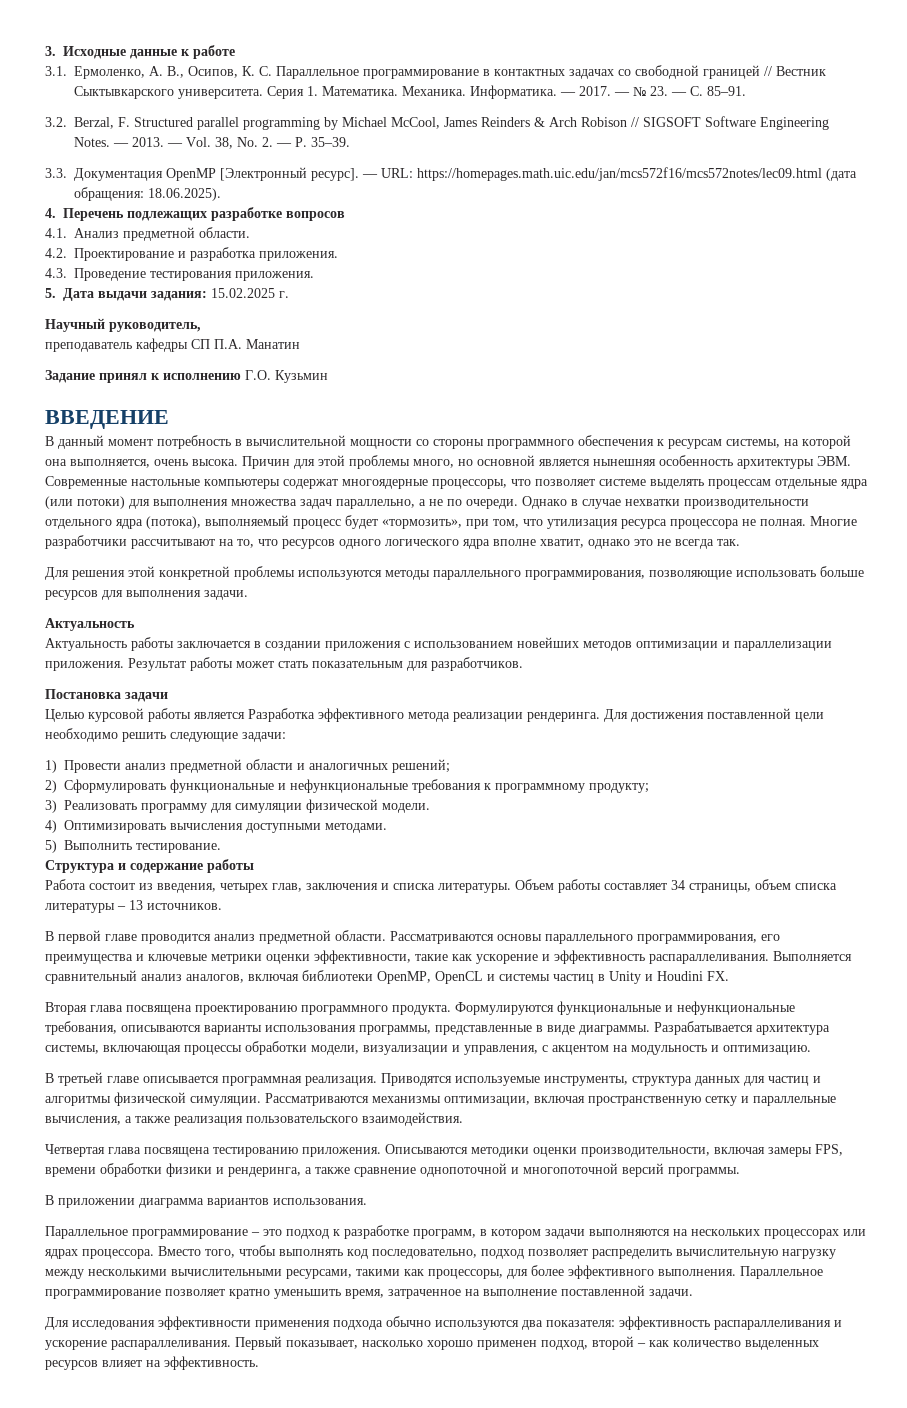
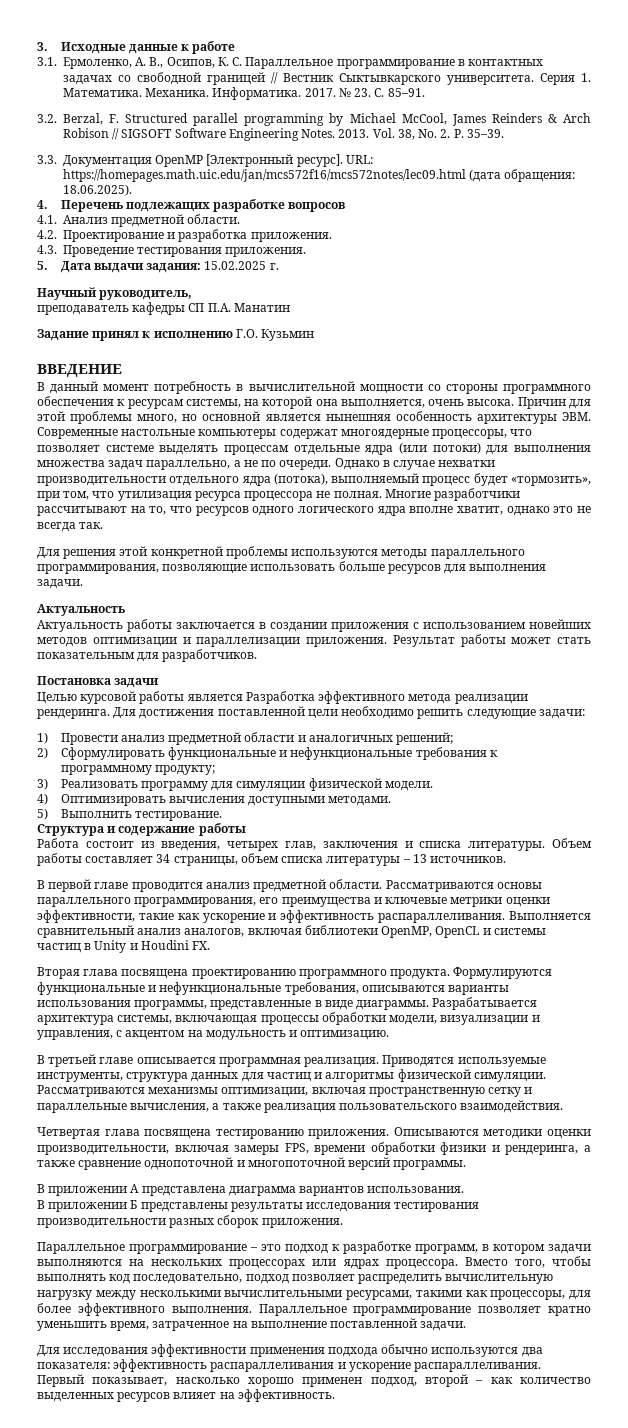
- — 2017. — № 23. — С. 85–91.
+ 2017. № 23. С. 85–91.
- — 2013. — Vol. 38, No. 2. — P. 35–39.
+ 2013. Vol. 38, No. 2. P. 35–39.
- — URL: https://homepages.math.uic.edu/jan/mcs572f16/mcs572notes/lec09.html (дата обращения: 18.06.2025).
+ URL: https://homepages.math.uic.edu/jan/mcs572f16/mcs572notes/lec09.html (дата обращения: 18.06.2025).
- В приложении диаграмма вариантов использования.
+ В приложении А представлена диаграмма вариантов использования.
+ В приложении Б представлены результаты исследования тестирования производительности разных сборок приложения.

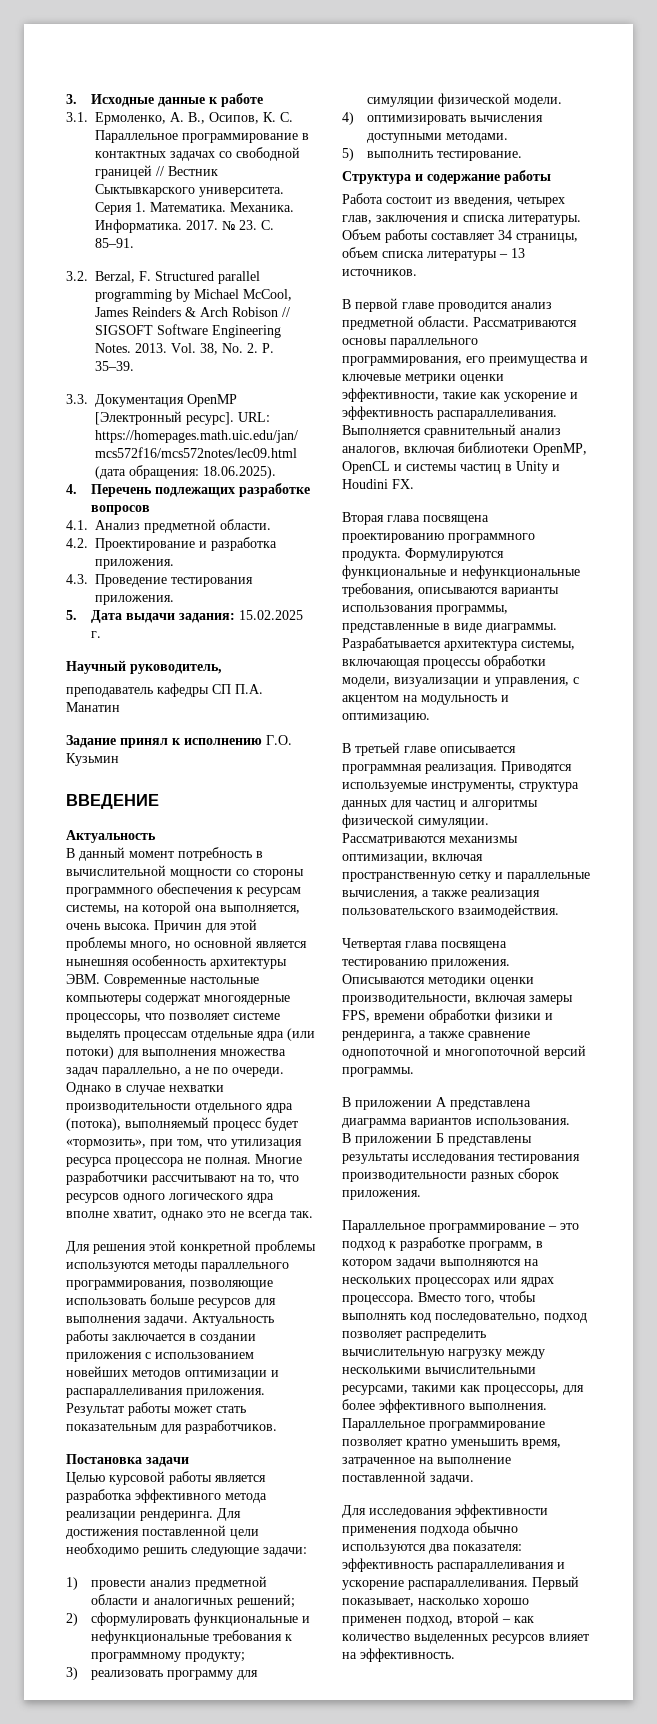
  ВВЕДЕНИЕ
+ Актуальность
- Для решения этой конкретной проблемы используются методы параллельного программирования, позволяющие использовать больше ресурсов для выполнения задачи.
- Актуальность
- Актуальность работы заключается в создании приложения с использованием новейших методов оптимизации и параллелизации приложения.
+ Для решения этой конкретной проблемы используются методы параллельного программирования, позволяющие использовать больше ресурсов для выполнения задачи. Актуальность работы заключается в создании приложения с использованием новейших методов оптимизации и распараллеливания приложения.
- Целью курсовой работы является Разработка эффективного метода реализации рендеринга.
+ Целью курсовой работы является разработка эффективного метода реализации рендеринга.
- 1) Провести анализ предметной области и аналогичных решений;
+ 1) провести анализ предметной области и аналогичных решений;
- 2) Сформулировать функциональные и нефункциональные требования к программному продукту;
+ 2) сформулировать функциональные и нефункциональные требования к программному продукту;
- 3) Реализовать программу для симуляции физической модели.
+ 3) реализовать программу для симуляции физической модели.
- 4) Оптимизировать вычисления доступными методами.
+ 4) оптимизировать вычисления доступными методами.
- 5) Выполнить тестирование.
+ 5) выполнить тестирование.

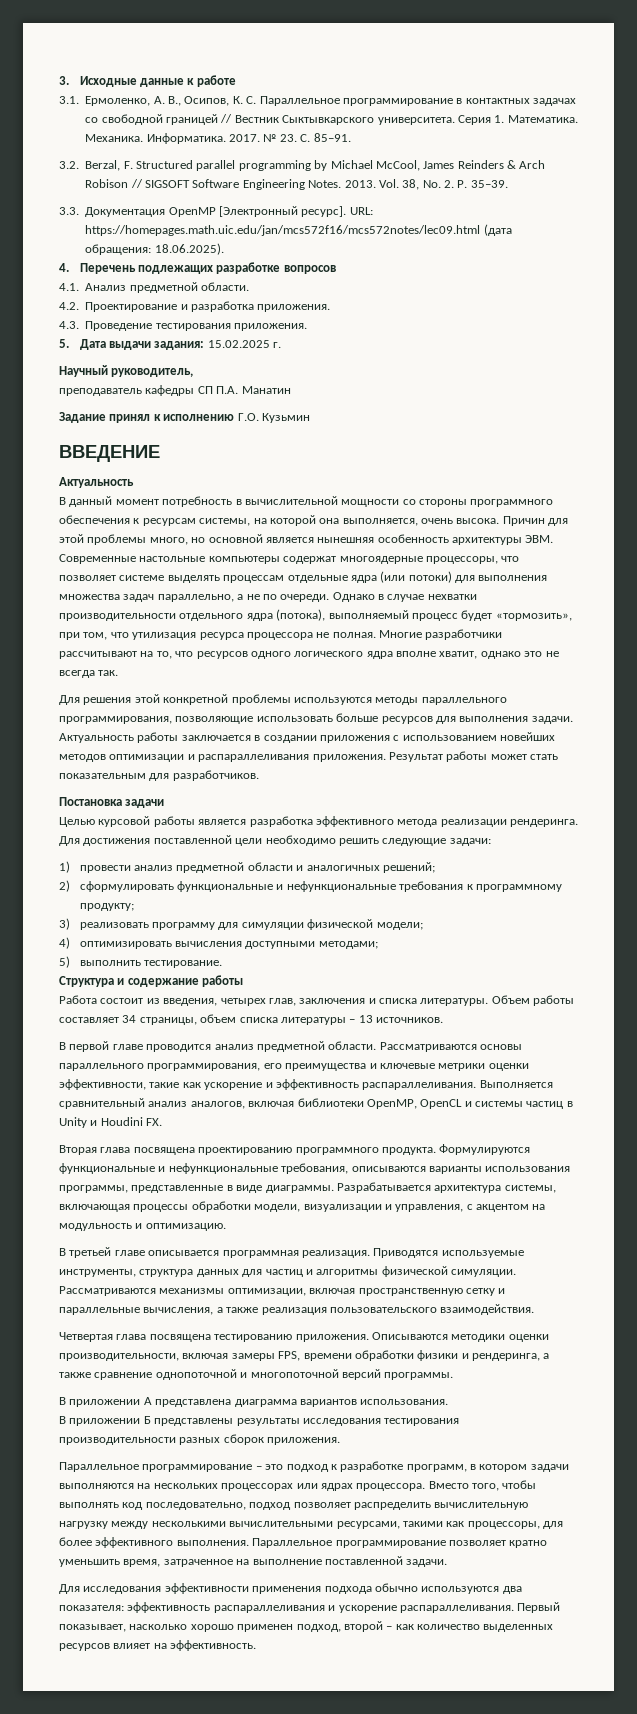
- 3) реализовать программу для симуляции физической модели.
+ 3) реализовать программу для симуляции физической модели;
- 4) оптимизировать вычисления доступными методами.
+ 4) оптимизировать вычисления доступными методами;

